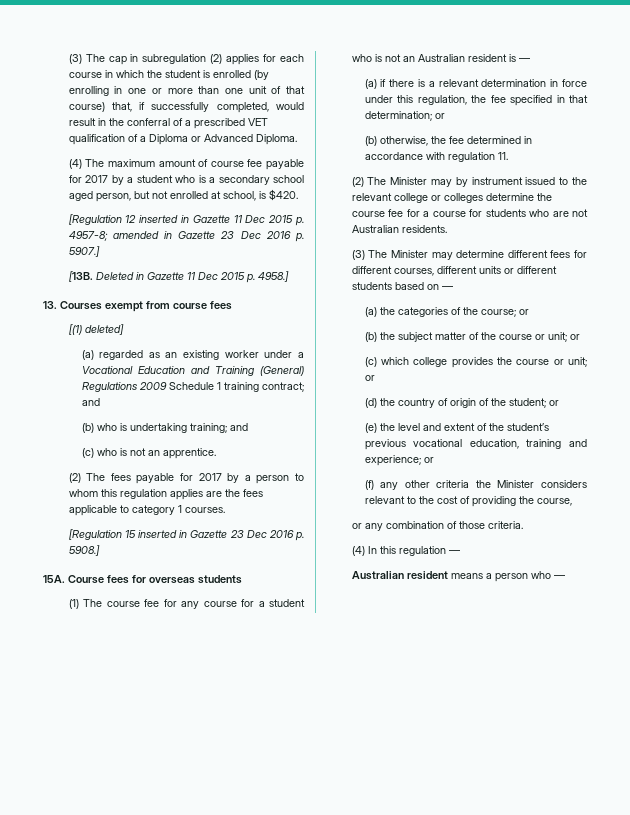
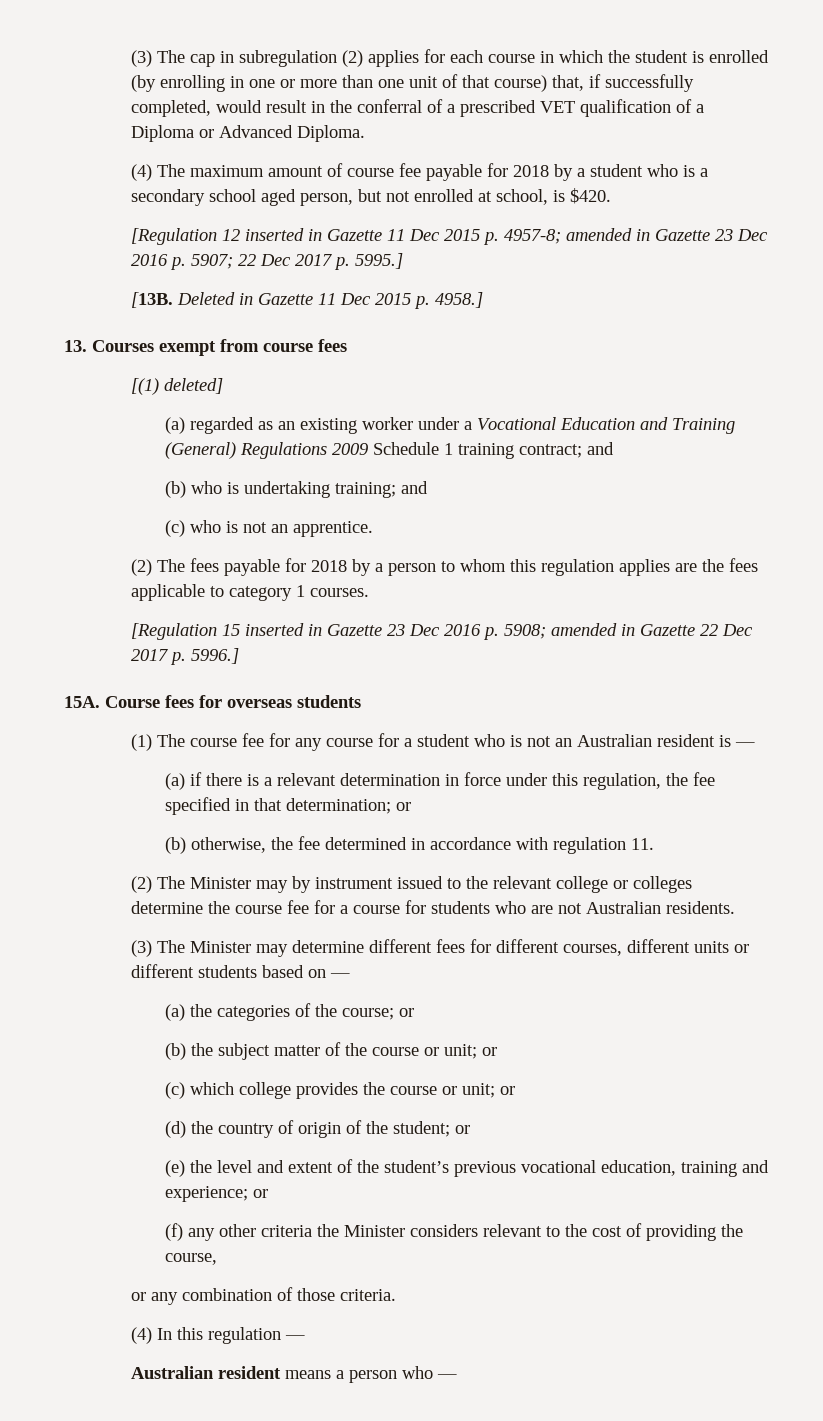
- (4) The maximum amount of course fee payable for 2017 by a student who is a secondary school aged person, but not enrolled at school, is $420.
+ (4) The maximum amount of course fee payable for 2018 by a student who is a secondary school aged person, but not enrolled at school, is $420.
- [Regulation 12 inserted in Gazette 11 Dec 2015 p. 4957-8; amended in Gazette 23 Dec 2016 p. 5907.]
+ [Regulation 12 inserted in Gazette 11 Dec 2015 p. 4957-8; amended in Gazette 23 Dec 2016 p. 5907; 22 Dec 2017 p. 5995.]
- (2) The fees payable for 2017 by a person to whom this regulation applies are the fees applicable to category 1 courses.
+ (2) The fees payable for 2018 by a person to whom this regulation applies are the fees applicable to category 1 courses.
- [Regulation 15 inserted in Gazette 23 Dec 2016 p. 5908.]
+ [Regulation 15 inserted in Gazette 23 Dec 2016 p. 5908; amended in Gazette 22 Dec 2017 p. 5996.]

